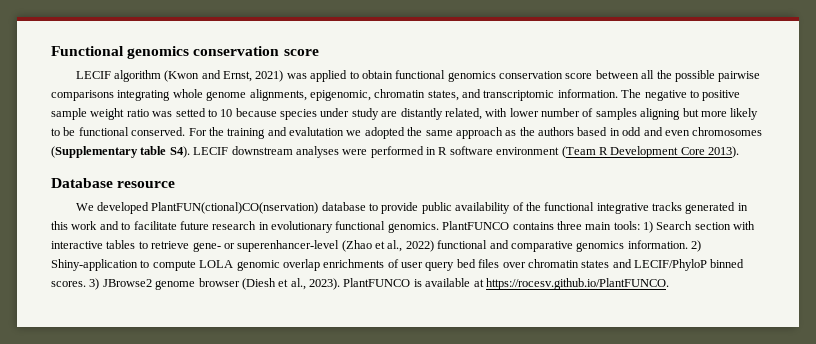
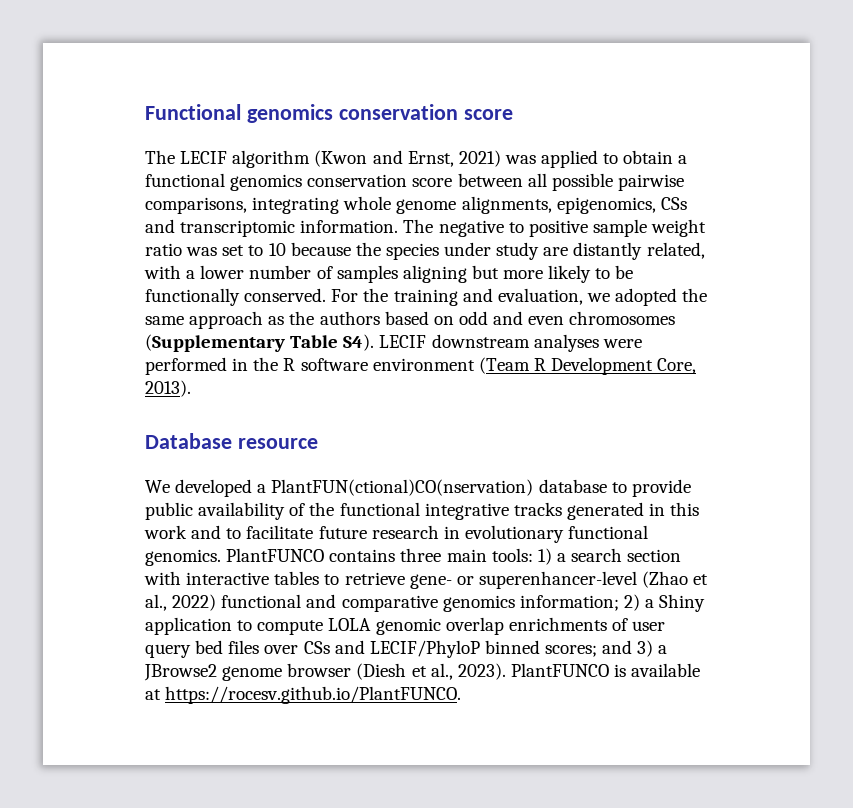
- LECIF algorithm (Kwon and Ernst, 2021) was applied to obtain functional genomics conservation score between all the possible pairwise comparisons integrating whole genome alignments, epigenomic, chromatin states, and transcriptomic information.
+ The LECIF algorithm (Kwon and Ernst, 2021) was applied to obtain a functional genomics conservation score between all possible pairwise comparisons, integrating whole genome alignments, epigenomics, CSs and transcriptomic information.
- The negative to positive sample weight ratio was setted to 10 because species under study are distantly related, with lower number of samples aligning but more likely to be functional conserved.
+ The negative to positive sample weight ratio was set to 10 because the species under study are distantly related, with a lower number of samples aligning but more likely to be functionally conserved.
- For the training and evalutation we adopted the same approach as the authors based in odd and even chromosomes (Supplementary table S4). LECIF downstream analyses were performed in R software environment (Team R Development Core 2013).
+ For the training and evaluation, we adopted the same approach as the authors based on odd and even chromosomes (Supplementary Table S4). LECIF downstream analyses were performed in the R software environment (Team R Development Core, 2013).
- We developed PlantFUN(ctional)CO(nservation) database to provide public availability of the functional integrative tracks generated in this work and to facilitate future research in evolutionary functional genomics.
+ We developed a PlantFUN(ctional)CO(nservation) database to provide public availability of the functional integrative tracks generated in this work and to facilitate future research in evolutionary functional genomics.
- PlantFUNCO contains three main tools: 1) Search section with interactive tables to retrieve gene- or superenhancer-level (Zhao et al., 2022) functional and comparative genomics information. 2) Shiny-application to compute LOLA genomic overlap enrichments of user query bed files over chromatin states and LECIF/PhyloP binned scores. 3) JBrowse2 genome browser (Diesh et al., 2023).
+ PlantFUNCO contains three main tools: 1) a search section with interactive tables to retrieve gene- or superenhancer-level (Zhao et al., 2022) functional and comparative genomics information; 2) a Shiny application to compute LOLA genomic overlap enrichments of user query bed files over CSs and LECIF/PhyloP binned scores; and 3) a JBrowse2 genome browser (Diesh et al., 2023).

